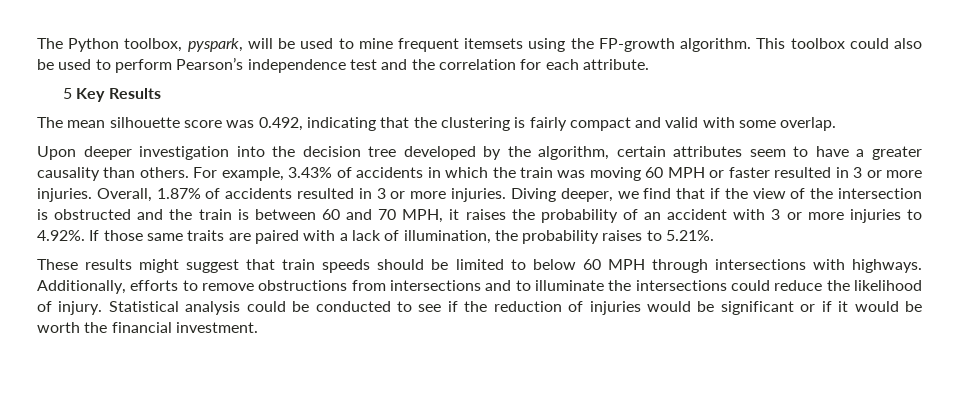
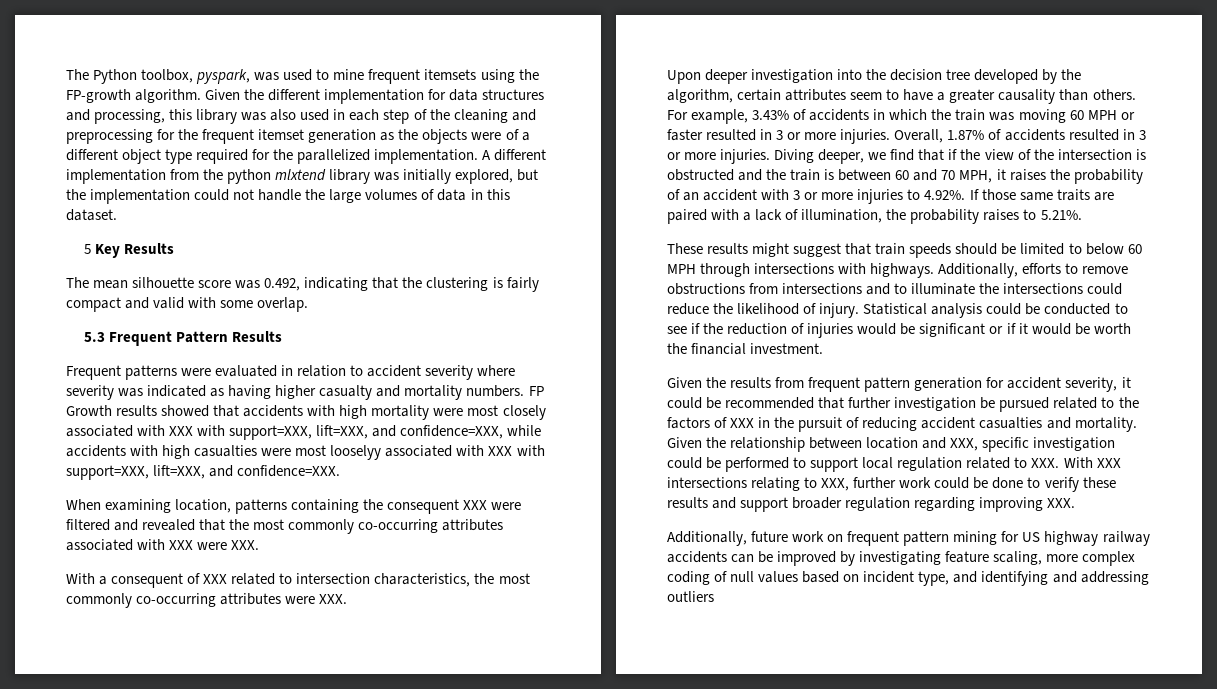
- The Python toolbox, pyspark, will be used to mine frequent itemsets using the FP-growth algorithm.
+ The Python toolbox, pyspark, was used to mine frequent itemsets using the FP-growth algorithm.
- This toolbox could also be used to perform Pearson’s independence test and the correlation for each attribute.
+ Given the different implementation for data structures and processing, this library was also used in each step of the cleaning and preprocessing for the frequent itemset generation as the objects were of a different object type required for the parallelized implementation. A different implementation from the python mlxtend library was initially explored, but the implementation could not handle the large volumes of data in this dataset.
+ 5.3 Frequent Pattern Results
+ Frequent patterns were evaluated in relation to accident severity where severity was indicated as having higher casualty and mortality numbers. FP Growth results showed that accidents with high mortality were most closely associated with XXX with support=XXX, lift=XXX, and confidence=XXX, while accidents with high casualties were most looselyy associated with XXX with support=XXX, lift=XXX, and confidence=XXX.
+ When examining location, patterns containing the consequent XXX were filtered and revealed that the most commonly co-occurring attributes associated with XXX were XXX.
+ With a consequent of XXX related to intersection characteristics, the most commonly co-occurring attributes were XXX.
+ Given the results from frequent pattern generation for accident severity, it could be recommended that further investigation be pursued related to the factors of XXX in the pursuit of reducing accident casualties and mortality. Given the relationship between location and XXX, specific investigation could be performed to support local regulation related to XXX. With XXX intersections relating to XXX, further work could be done to verify these results and support broader regulation regarding improving XXX.
+ Additionally, future work on frequent pattern mining for US highway railway accidents can be improved by investigating feature scaling, more complex coding of null values based on incident type, and identifying and addressing outliers

